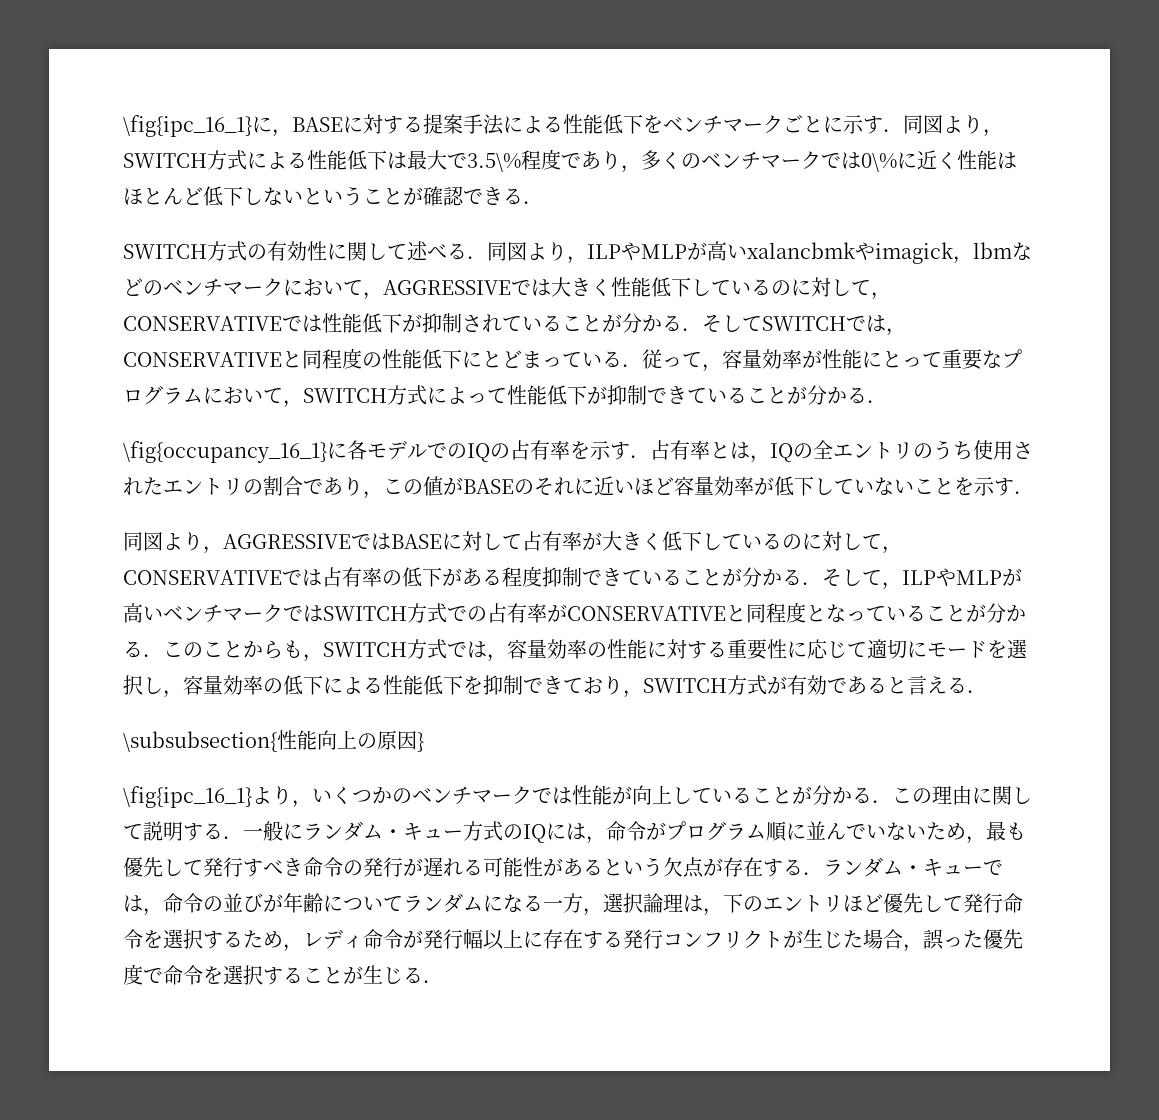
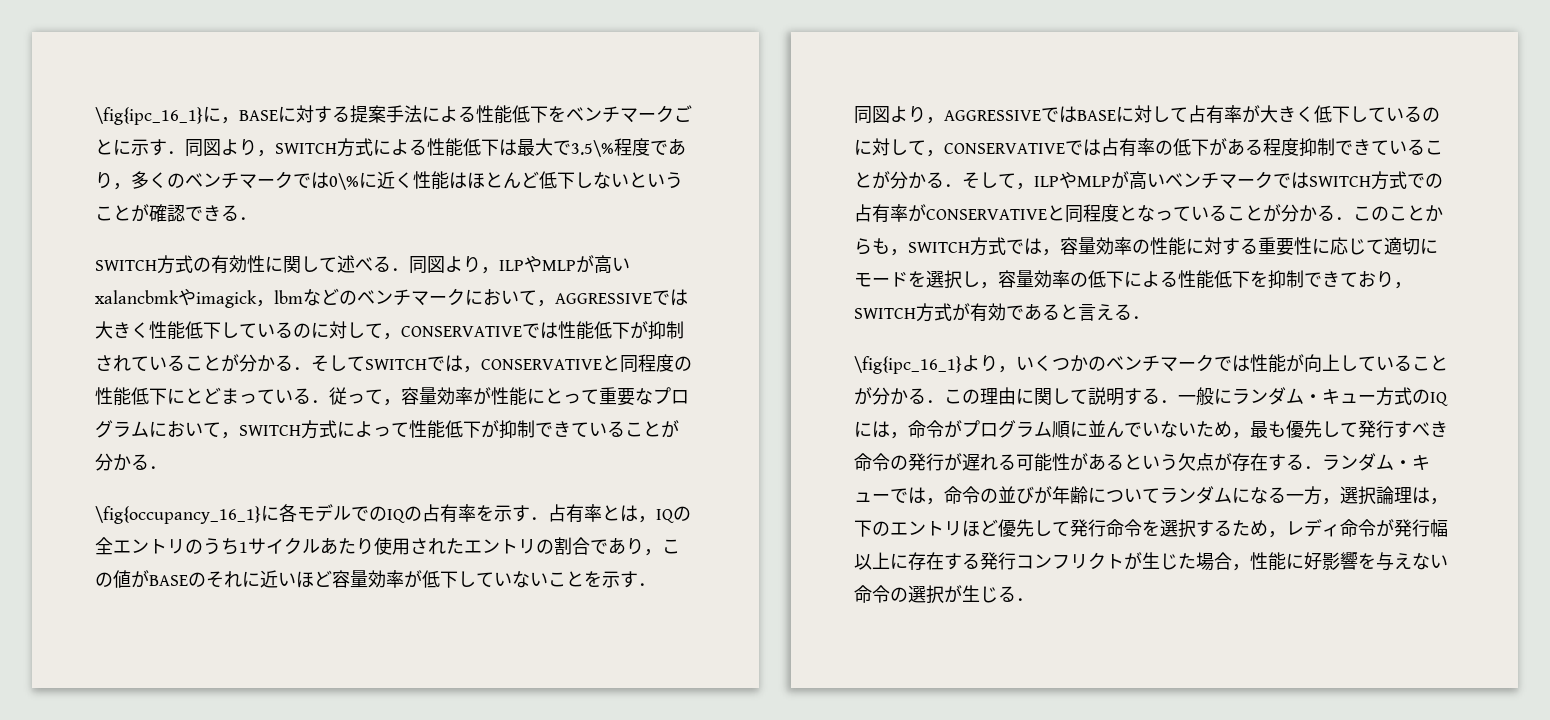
- \fig{occupancy_16_1}に各モデルでのIQの占有率を示す．占有率とは，IQの全エントリのうち使用されたエントリの割合であり，この値がBASEのそれに近いほど容量効率が低下していないことを示す．
+ \fig{occupancy_16_1}に各モデルでのIQの占有率を示す．占有率とは，IQの全エントリのうち1サイクルあたり使用されたエントリの割合であり，この値がBASEのそれに近いほど容量効率が低下していないことを示す．
- \subsubsection{性能向上の原因}
- \fig{ipc_16_1}より，いくつかのベンチマークでは性能が向上していることが分かる．この理由に関して説明する．一般にランダム・キュー方式のIQには，命令がプログラム順に並んでいないため，最も優先して発行すべき命令の発行が遅れる可能性があるという欠点が存在する．ランダム・キューでは，命令の並びが年齢についてランダムになる一方，選択論理は，下のエントリほど優先して発行命令を選択するため，レディ命令が発行幅以上に存在する発行コンフリクトが生じた場合，誤った優先度で命令を選択することが生じる．
+ \fig{ipc_16_1}より，いくつかのベンチマークでは性能が向上していることが分かる．この理由に関して説明する．一般にランダム・キュー方式のIQには，命令がプログラム順に並んでいないため，最も優先して発行すべき命令の発行が遅れる可能性があるという欠点が存在する．ランダム・キューでは，命令の並びが年齢についてランダムになる一方，選択論理は，下のエントリほど優先して発行命令を選択するため，レディ命令が発行幅以上に存在する発行コンフリクトが生じた場合，性能に好影響を与えない命令の選択が生じる．

